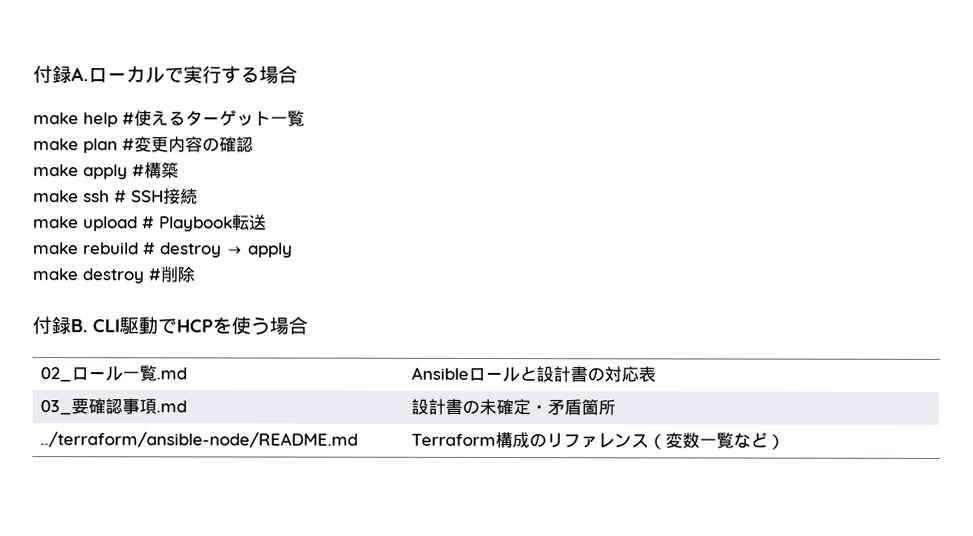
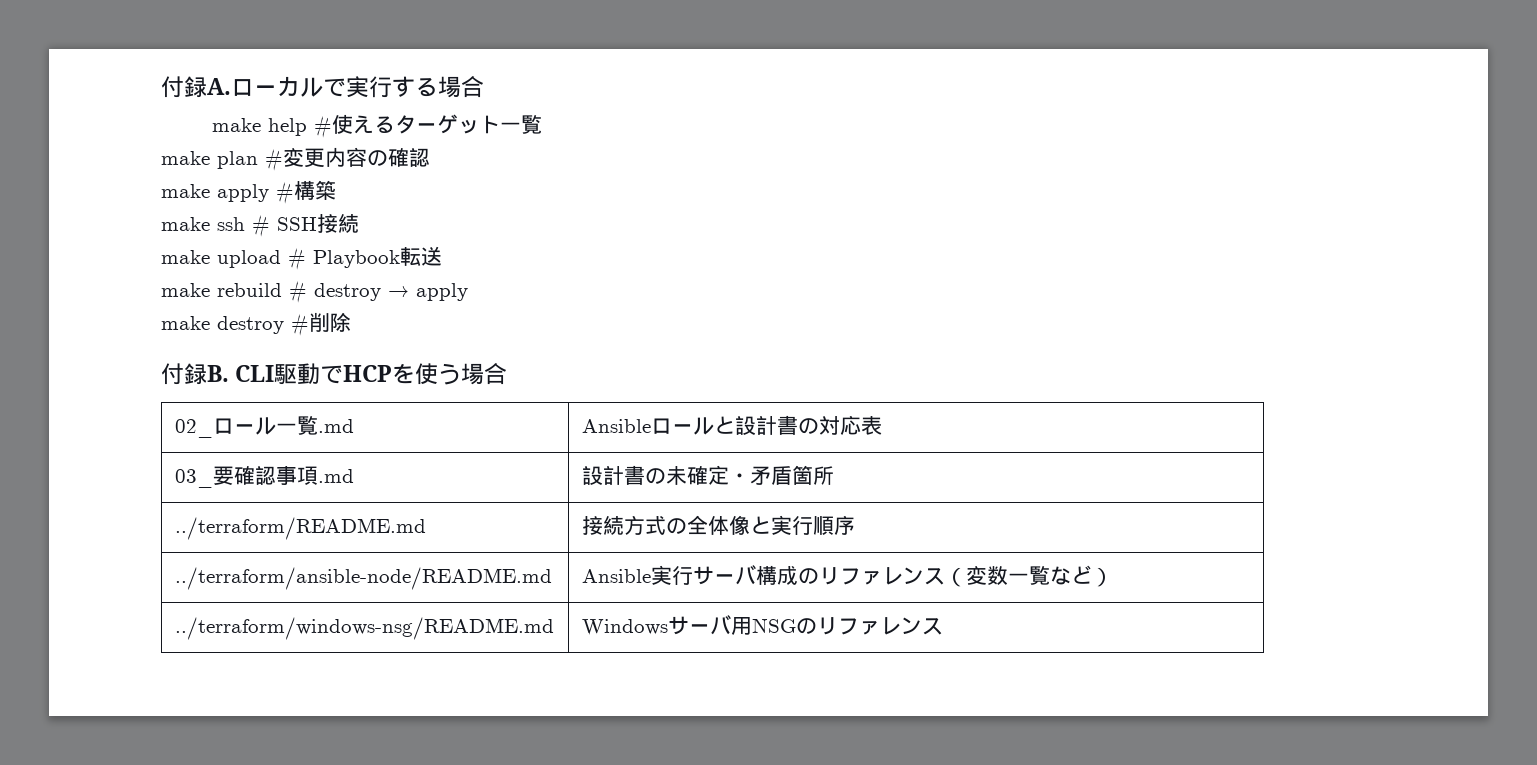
- ../terraform/ansible-node/README.md | Terraform構成のリファレンス（変数一覧など）
+ ../terraform/README.md | 接続方式の全体像と実行順序
+ ../terraform/ansible-node/README.md | Ansible実行サーバ構成のリファレンス（変数一覧など）
+ ../terraform/windows-nsg/README.md | Windowsサーバ用NSGのリファレンス

